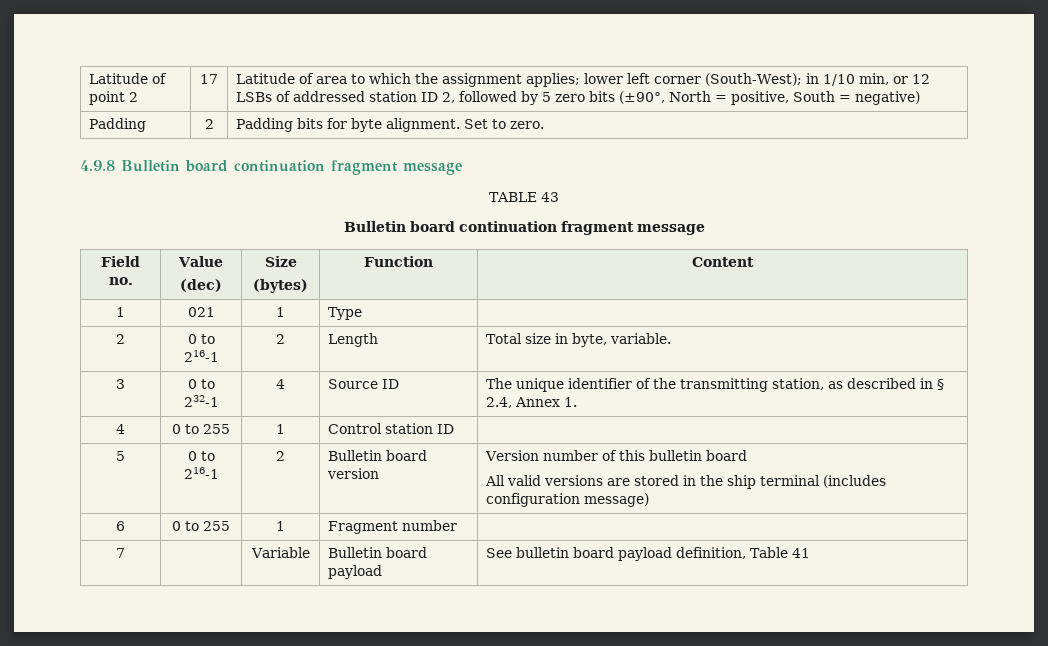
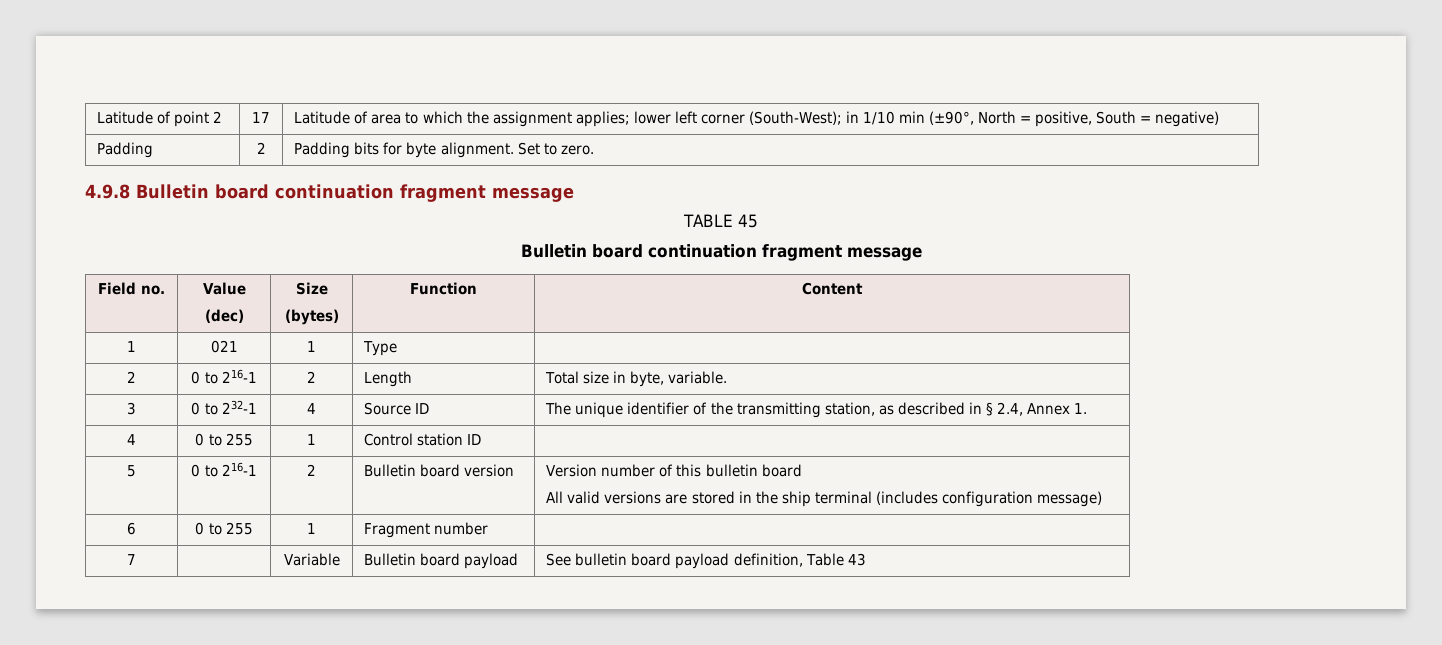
- Latitude of point 2 | 17 | Latitude of area to which the assignment applies; lower left corner (South-West); in 1/10 min, or 12 LSBs of addressed station ID 2, followed by 5 zero bits (±90°, North = positive, South = negative)
+ Latitude of point 2 | 17 | Latitude of area to which the assignment applies; lower left corner (South-West); in 1/10 min (±90°, North = positive, South = negative)
- TABLE 43
+ TABLE 45
- 7 | | Variable | Bulletin board payload | See bulletin board payload definition, Table 41
+ 7 | | Variable | Bulletin board payload | See bulletin board payload definition, Table 43

